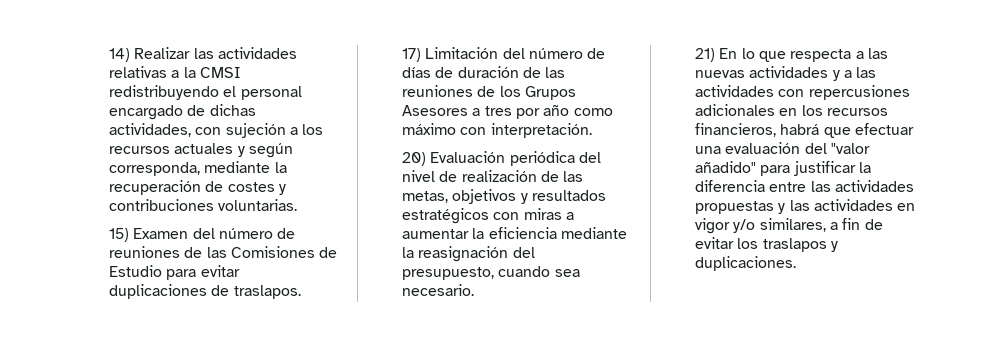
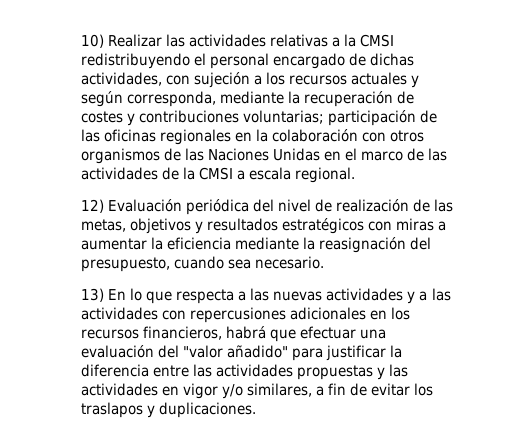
- 14) Realizar las actividades relativas a la CMSI redistribuyendo el personal encargado de dichas actividades, con sujeción a los recursos actuales y según corresponda, mediante la recuperación de costes y contribuciones voluntarias.
- 15) Examen del número de reuniones de las Comisiones de Estudio para evitar duplicaciones de traslapos.
- 17) Limitación del número de días de duración de las reuniones de los Grupos Asesores a tres por año como máximo con interpretación.
- 20) Evaluación periódica del nivel de realización de las metas, objetivos y resultados estratégicos con miras a aumentar la eficiencia mediante la reasignación del presupuesto, cuando sea necesario.
+ 10) Realizar las actividades relativas a la CMSI redistribuyendo el personal encargado de dichas actividades, con sujeción a los recursos actuales y según corresponda, mediante la recuperación de costes y contribuciones voluntarias; participación de las oficinas regionales en la colaboración con otros organismos de las Naciones Unidas en el marco de las actividades de la CMSI a escala regional.
+ 12) Evaluación periódica del nivel de realización de las metas, objetivos y resultados estratégicos con miras a aumentar la eficiencia mediante la reasignación del presupuesto, cuando sea necesario.
- 21) En lo que respecta a las nuevas actividades y a las actividades con repercusiones adicionales en los recursos financieros, habrá que efectuar una evaluación del "valor añadido" para justificar la diferencia entre las actividades propuestas y las actividades en vigor y/o similares, a fin de evitar los traslapos y duplicaciones.
+ 13) En lo que respecta a las nuevas actividades y a las actividades con repercusiones adicionales en los recursos financieros, habrá que efectuar una evaluación del "valor añadido" para justificar la diferencia entre las actividades propuestas y las actividades en vigor y/o similares, a fin de evitar los traslapos y duplicaciones.

